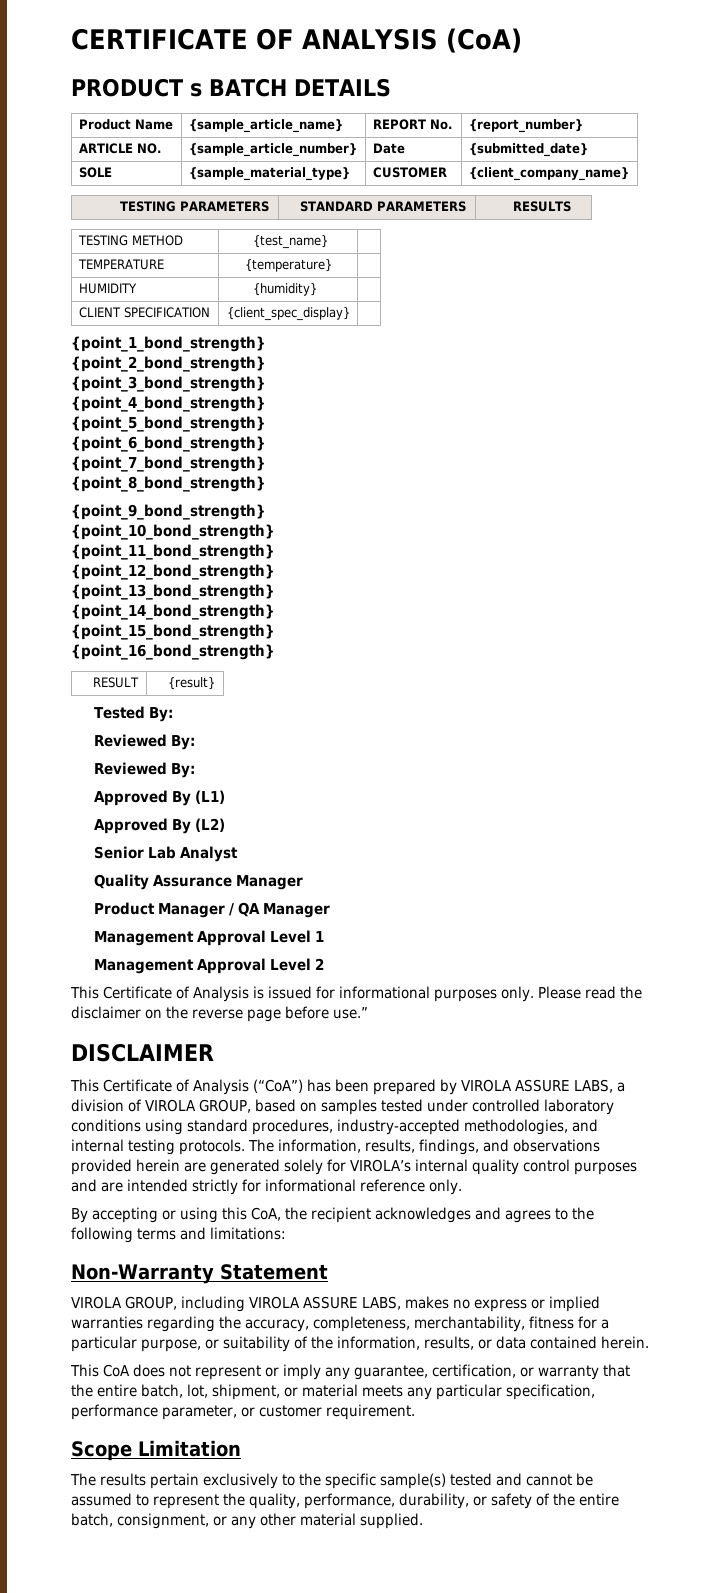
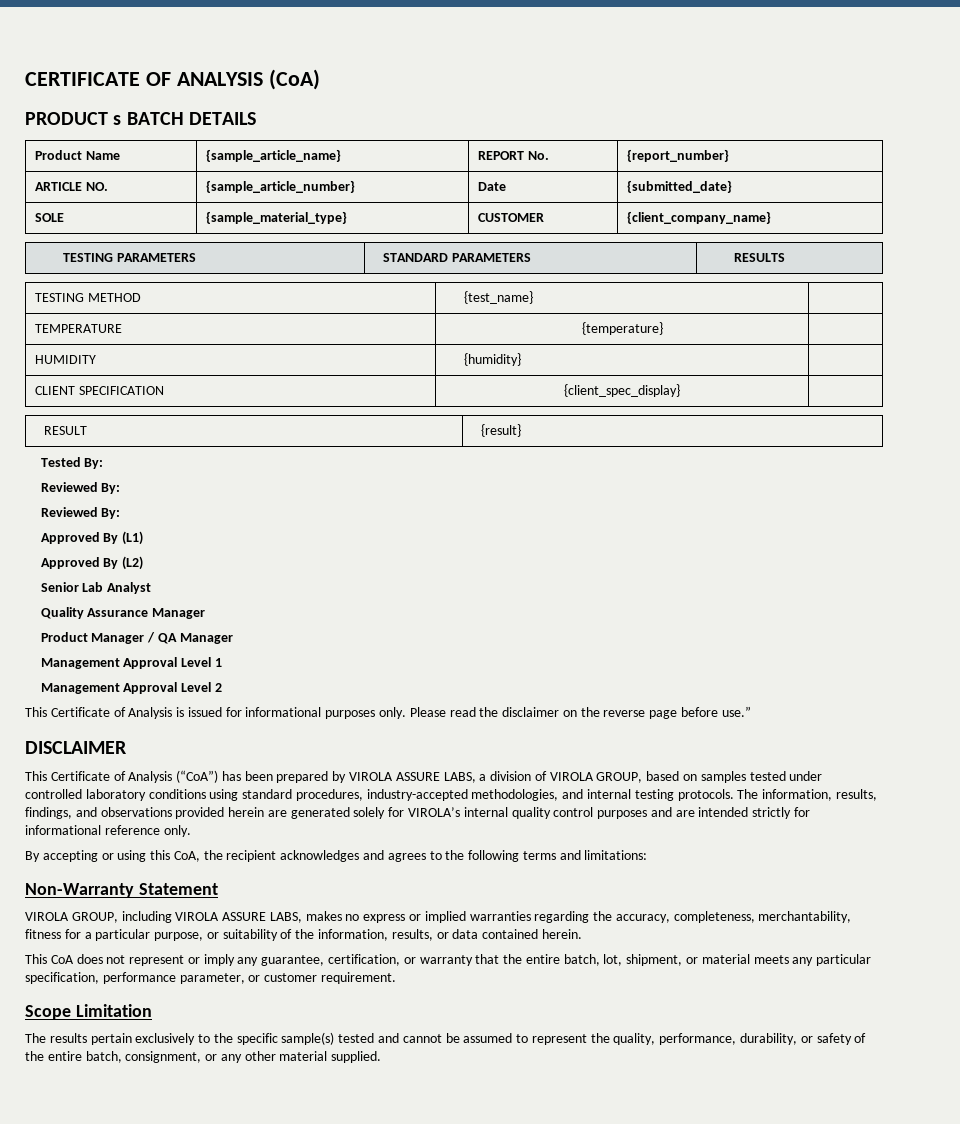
- {point_1_bond_strength}
- {point_2_bond_strength}
- {point_3_bond_strength}
- {point_4_bond_strength}
- {point_5_bond_strength}
- {point_6_bond_strength}
- {point_7_bond_strength}
- {point_8_bond_strength}
- {point_9_bond_strength}
- {point_10_bond_strength}
- {point_11_bond_strength}
- {point_12_bond_strength}
- {point_13_bond_strength}
- {point_14_bond_strength}
- {point_15_bond_strength}
- {point_16_bond_strength}

